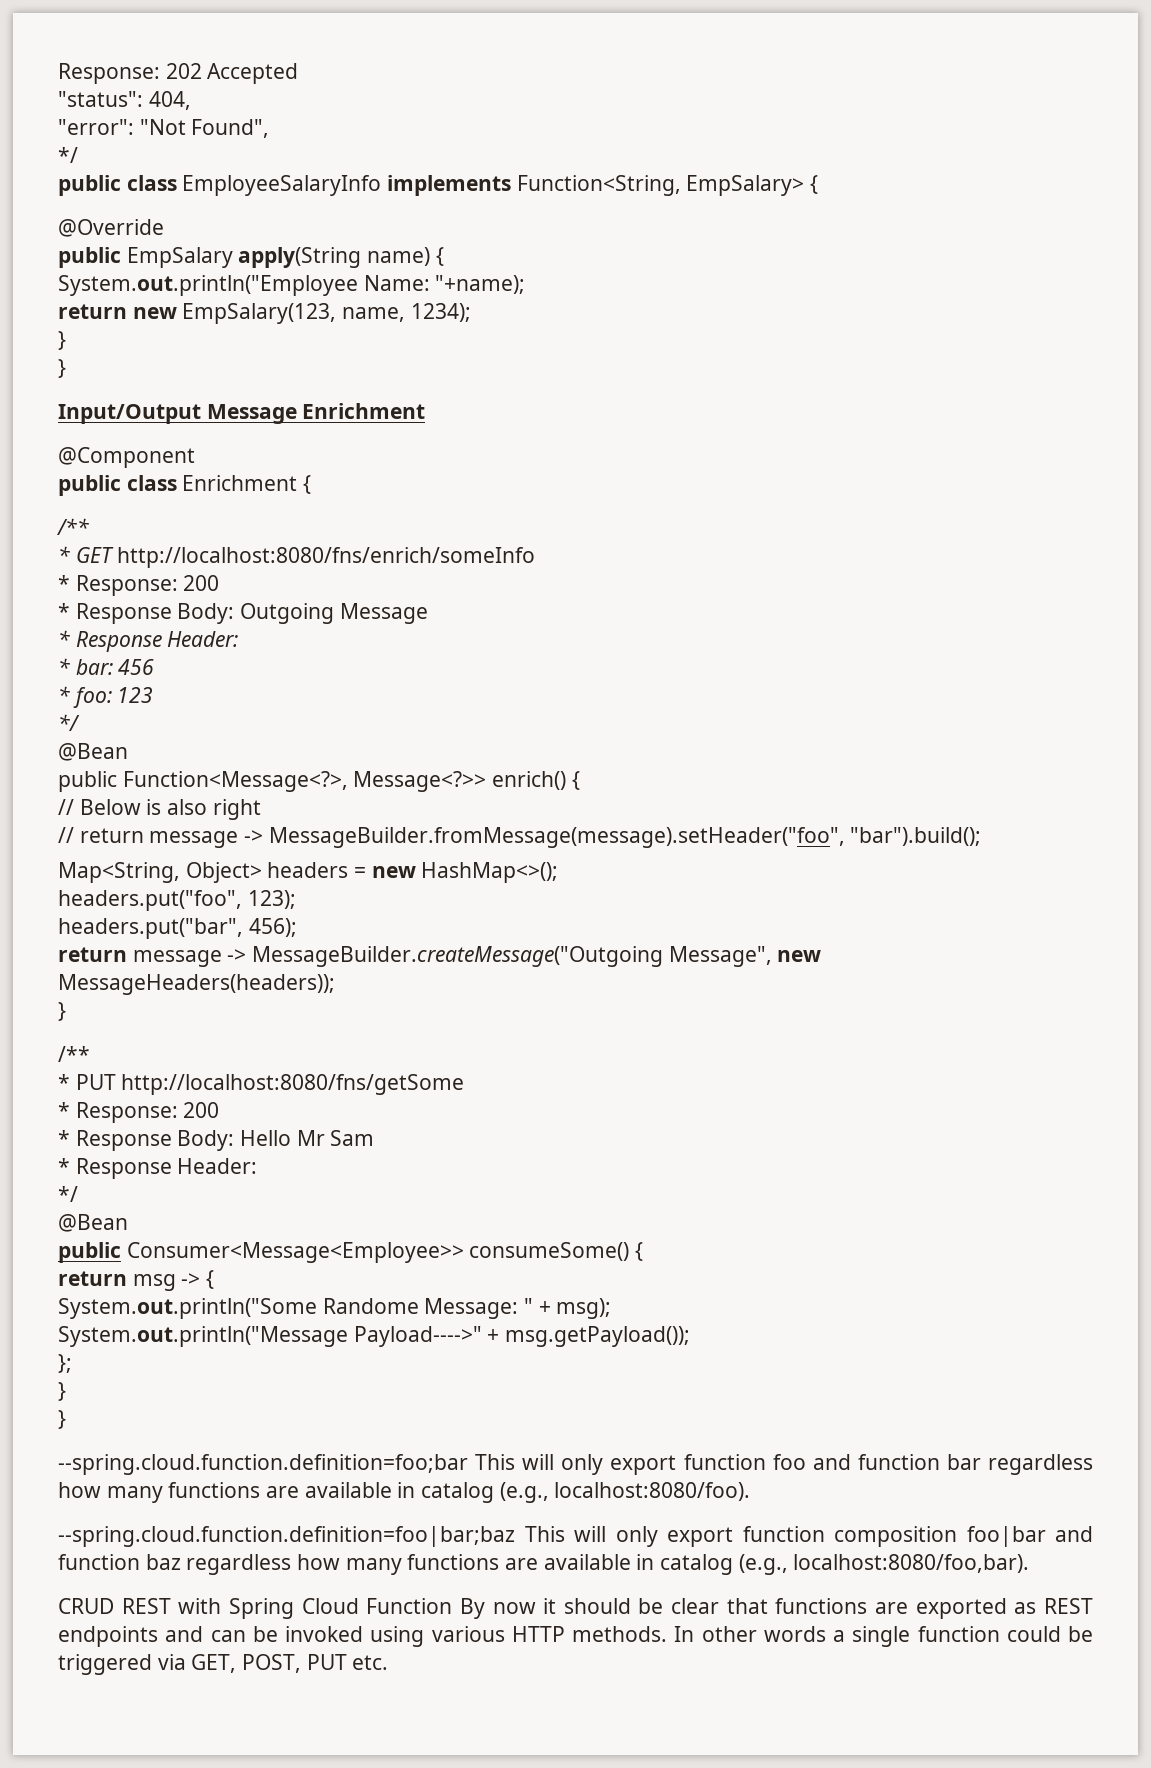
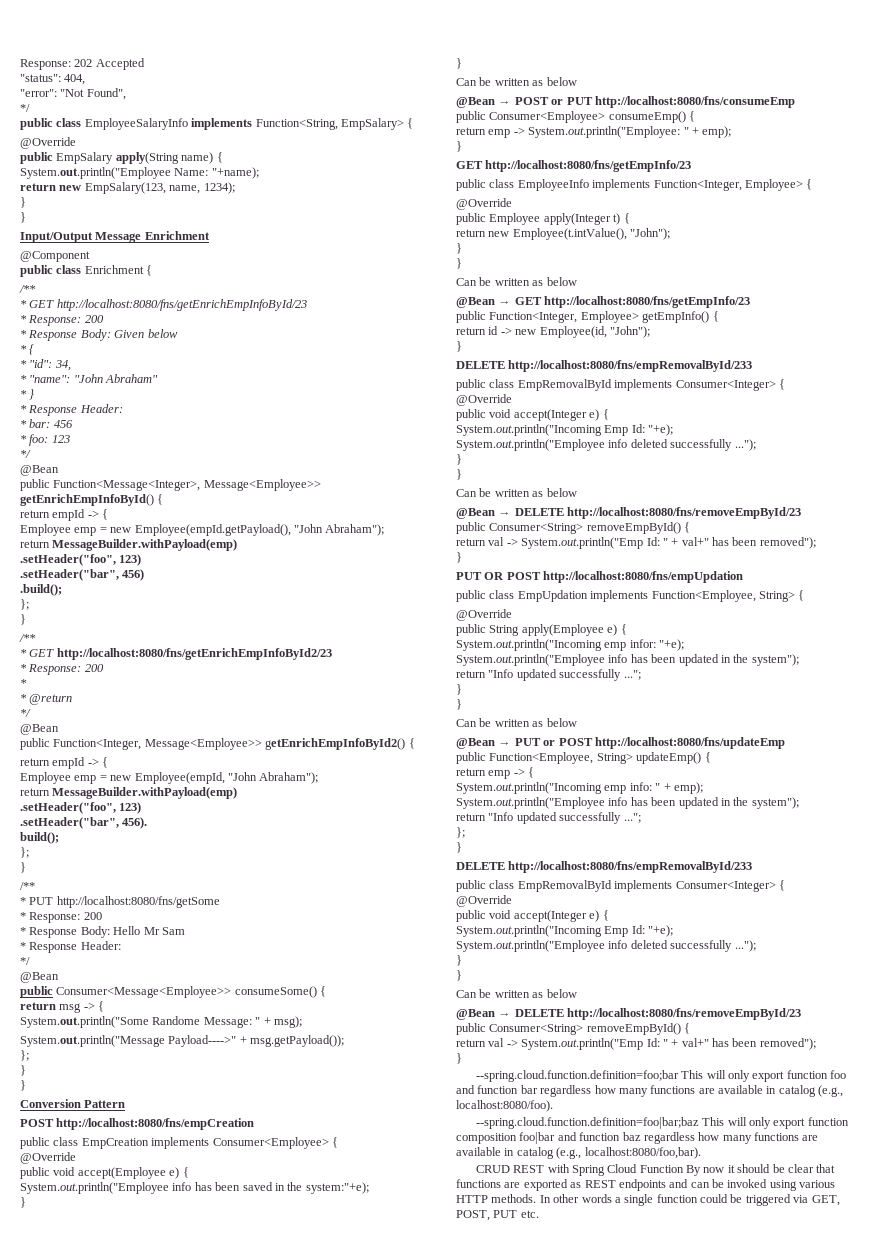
- * GET http://localhost:8080/fns/enrich/someInfo
+ * GET http://localhost:8080/fns/getEnrichEmpInfoById/23
  * Response: 200
- * Response Body: Outgoing Message
+ * Response Body: Given below
+ * {
+ * "id": 34,
+ * "name": "John Abraham"
+ * }
- public Function<Message<?>, Message<?>> enrich() {
- // Below is also right
- // return message -> MessageBuilder.fromMessage(message).setHeader("foo", "bar").build();
- Map<String, Object> headers = new HashMap<>();
- headers.put("foo", 123);
- headers.put("bar", 456);
- return message -> MessageBuilder.createMessage("Outgoing Message", new MessageHeaders(headers));
+ public Function<Message<Integer>, Message<Employee>> getEnrichEmpInfoById() {
+ return empId -> {
+ Employee emp = new Employee(empId.getPayload(), "John Abraham");
+ return MessageBuilder.withPayload(emp)
+ .setHeader("foo", 123)
+ .setHeader("bar", 456)
+ .build();
+ };
+ }
+ /**
+ * GET http://localhost:8080/fns/getEnrichEmpInfoById2/23
+ * Response: 200
+ *
+ * @return
+ */
+ @Bean
+ public Function<Integer, Message<Employee>> getEnrichEmpInfoById2() {
+ return empId -> {
+ Employee emp = new Employee(empId, "John Abraham");
+ return MessageBuilder.withPayload(emp)
+ .setHeader("foo", 123)
+ .setHeader("bar", 456).
+ build();
+ };
+ Conversion Pattern
+ POST http://localhost:8080/fns/empCreation
+ public class EmpCreation implements Consumer<Employee> {
+ @Override
+ public void accept(Employee e) {
+ System.out.println("Employee info has been saved in the system:"+e);
+ }
+ }
+ Can be written as below
+ @Bean → POST or PUT http://localhost:8080/fns/consumeEmp
+ public Consumer<Employee> consumeEmp() {
+ return emp -> System.out.println("Employee: " + emp);
+ }
+ GET http://localhost:8080/fns/getEmpInfo/23
+ public class EmployeeInfo implements Function<Integer, Employee> {
+ @Override
+ public Employee apply(Integer t) {
+ return new Employee(t.intValue(), "John");
+ }
+ }
+ Can be written as below
+ @Bean → GET http://localhost:8080/fns/getEmpInfo/23
+ public Function<Integer, Employee> getEmpInfo() {
+ return id -> new Employee(id, "John");
+ }
+ DELETE http://localhost:8080/fns/empRemovalById/233
+ public class EmpRemovalById implements Consumer<Integer> {
+ @Override
+ public void accept(Integer e) {
+ System.out.println("Incoming Emp Id: "+e);
+ System.out.println("Employee info deleted successfully ...");
+ }
+ }
+ Can be written as below
+ @Bean → DELETE http://localhost:8080/fns/removeEmpById/23
+ public Consumer<String> removeEmpById() {
+ return val -> System.out.println("Emp Id: " + val+" has been removed");
+ }
+ PUT OR POST http://localhost:8080/fns/empUpdation
+ public class EmpUpdation implements Function<Employee, String> {
+ @Override
+ public String apply(Employee e) {
+ System.out.println("Incoming emp infor: "+e);
+ System.out.println("Employee info has been updated in the system");
+ return "Info updated successfully ...";
+ }
+ }
+ Can be written as below
+ @Bean → PUT or POST http://localhost:8080/fns/updateEmp
+ public Function<Employee, String> updateEmp() {
+ return emp -> {
+ System.out.println("Incoming emp info: " + emp);
+ System.out.println("Employee info has been updated in the system");
+ return "Info updated successfully ...";
+ };
+ }
+ DELETE http://localhost:8080/fns/empRemovalById/233
+ public class EmpRemovalById implements Consumer<Integer> {
+ @Override
+ public void accept(Integer e) {
+ System.out.println("Incoming Emp Id: "+e);
+ System.out.println("Employee info deleted successfully ...");
+ }
+ }
+ Can be written as below
+ @Bean → DELETE http://localhost:8080/fns/removeEmpById/23
+ public Consumer<String> removeEmpById() {
+ return val -> System.out.println("Emp Id: " + val+" has been removed");
+ }

